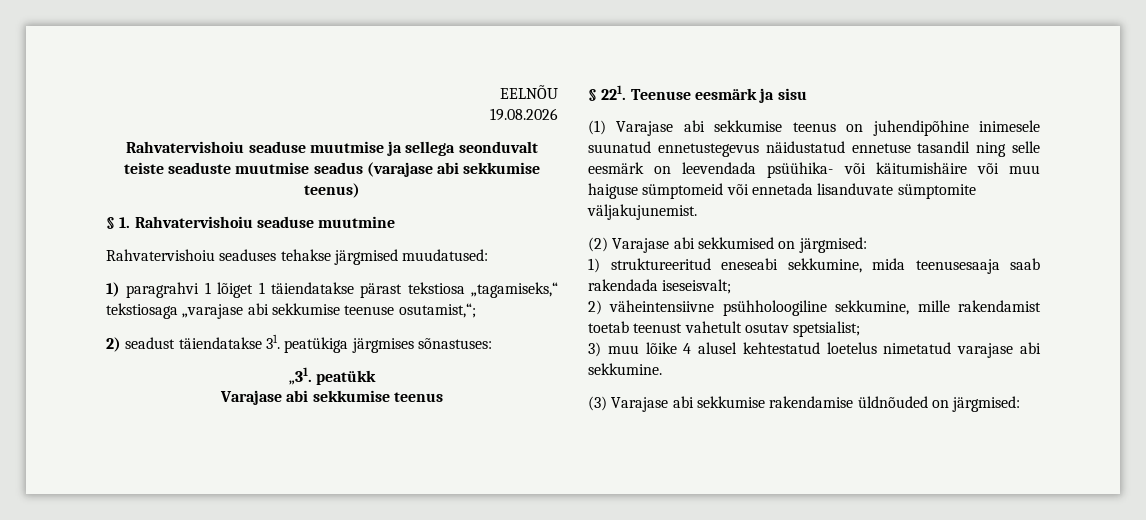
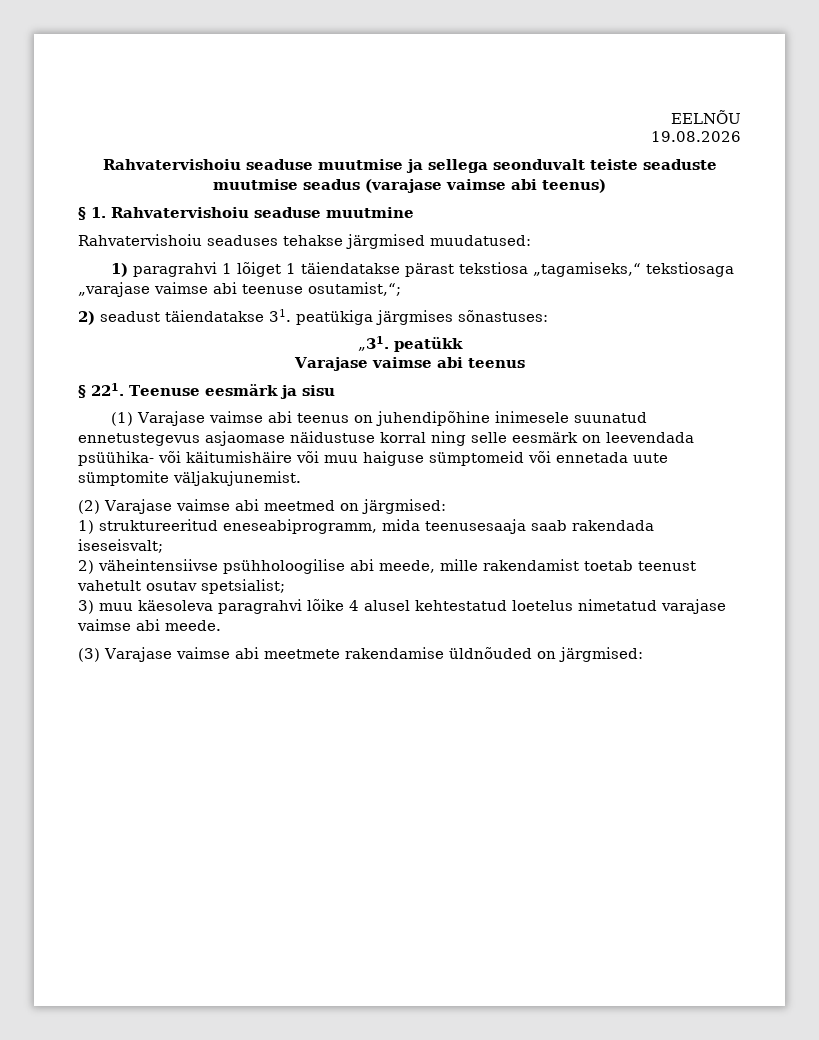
- Rahvatervishoiu seaduse muutmise ja sellega seonduvalt teiste seaduste muutmise seadus (varajase abi sekkumise teenus)
+ Rahvatervishoiu seaduse muutmise ja sellega seonduvalt teiste seaduste muutmise seadus (varajase vaimse abi teenus)
- 1) paragrahvi 1 lõiget 1 täiendatakse pärast tekstiosa „tagamiseks,“ tekstiosaga „varajase abi sekkumise teenuse osutamist,“;
+ 1) paragrahvi 1 lõiget 1 täiendatakse pärast tekstiosa „tagamiseks,“ tekstiosaga „varajase vaimse abi teenuse osutamist,“;
  „31. peatükk
- Varajase abi sekkumise teenus
+ Varajase vaimse abi teenus
- (1) Varajase abi sekkumise teenus on juhendipõhine inimesele suunatud ennetustegevus näidustatud ennetuse tasandil ning selle eesmärk on leevendada psüühika- või käitumishäire või muu haiguse sümptomeid või ennetada lisanduvate sümptomite väljakujunemist.
+ (1) Varajase vaimse abi teenus on juhendipõhine inimesele suunatud ennetustegevus asjaomase näidustuse korral ning selle eesmärk on leevendada psüühika- või käitumishäire või muu haiguse sümptomeid või ennetada uute sümptomite väljakujunemist.
- (2) Varajase abi sekkumised on järgmised:
+ (2) Varajase vaimse abi meetmed on järgmised:
- 1) struktureeritud eneseabi sekkumine, mida teenusesaaja saab rakendada iseseisvalt;
+ 1) struktureeritud eneseabiprogramm, mida teenusesaaja saab rakendada iseseisvalt;
- 2) väheintensiivne psühholoogiline sekkumine, mille rakendamist toetab teenust vahetult osutav spetsialist;
+ 2) väheintensiivse psühholoogilise abi meede, mille rakendamist toetab teenust vahetult osutav spetsialist;
- 3) muu lõike 4 alusel kehtestatud loetelus nimetatud varajase abi sekkumine.
+ 3) muu käesoleva paragrahvi lõike 4 alusel kehtestatud loetelus nimetatud varajase vaimse abi meede.
- (3) Varajase abi sekkumise rakendamise üldnõuded on järgmised:
+ (3) Varajase vaimse abi meetmete rakendamise üldnõuded on järgmised:

